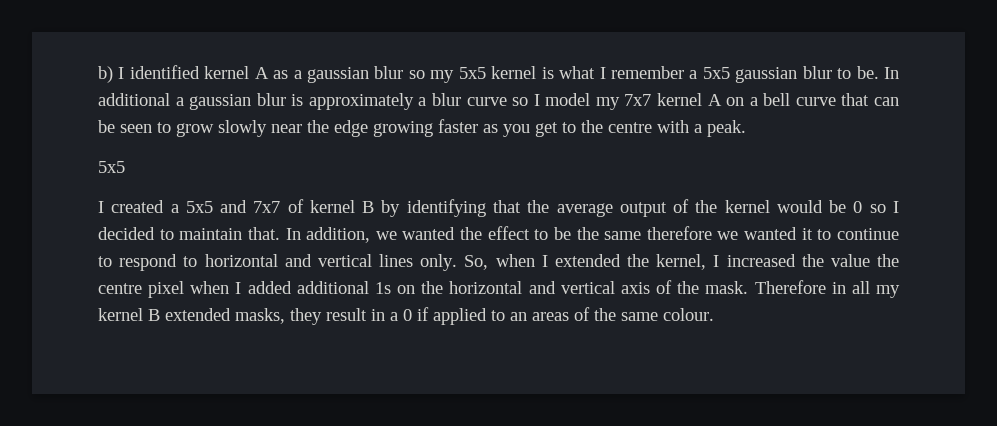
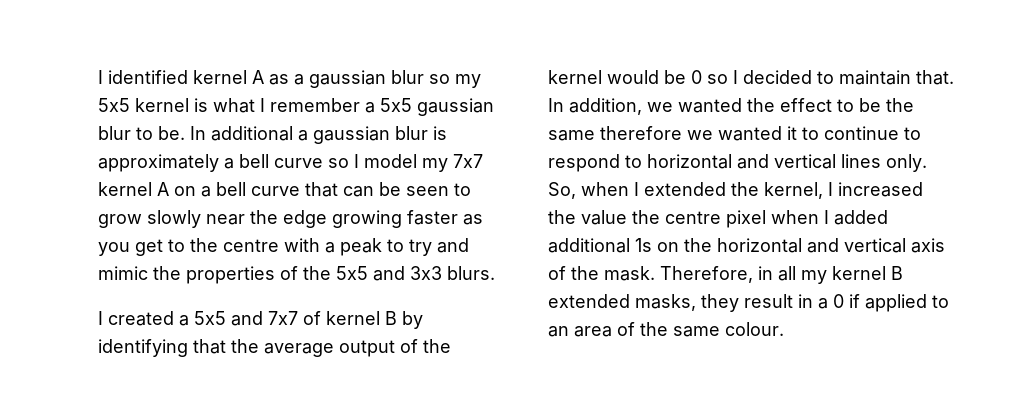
- b) I identified kernel A as a gaussian blur so my 5x5 kernel is what I remember a 5x5 gaussian blur to be.
+ I identified kernel A as a gaussian blur so my 5x5 kernel is what I remember a 5x5 gaussian blur to be.
- In additional a gaussian blur is approximately a blur curve so I model my 7x7 kernel A on a bell curve that can be seen to grow slowly near the edge growing faster as you get to the centre with a peak.
- 5x5
+ In additional a gaussian blur is approximately a bell curve so I model my 7x7 kernel A on a bell curve that can be seen to grow slowly near the edge growing faster as you get to the centre with a peak to try and mimic the properties of the 5x5 and 3x3 blurs.
- Therefore in all my kernel B extended masks, they result in a 0 if applied to an areas of the same colour.
+ Therefore, in all my kernel B extended masks, they result in a 0 if applied to an area of the same colour.

